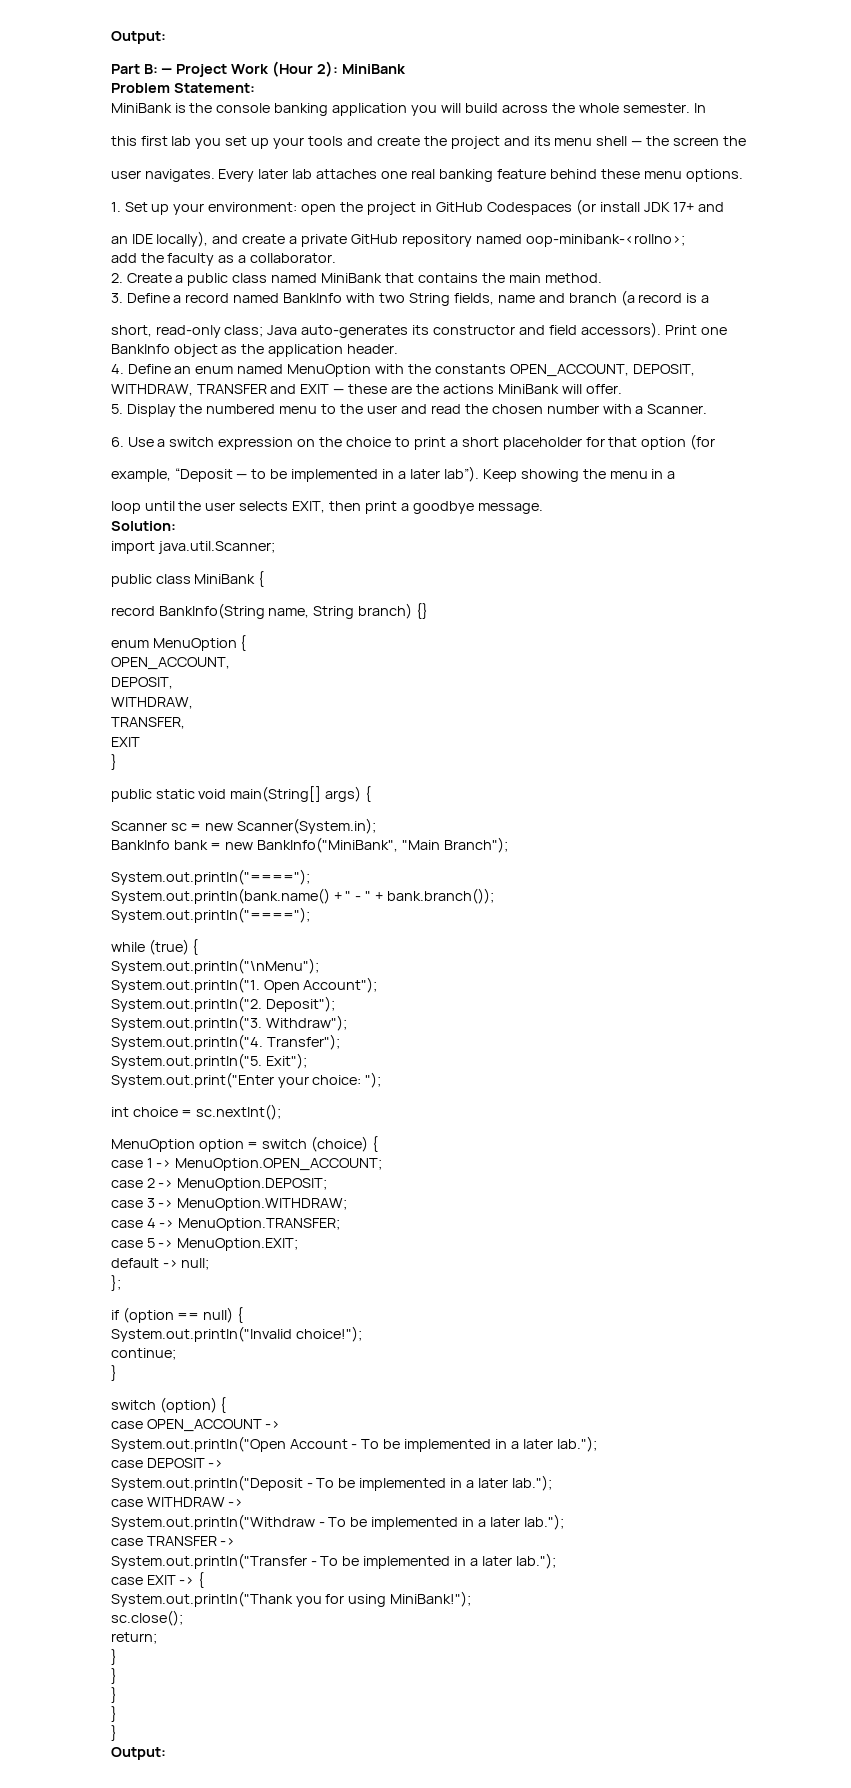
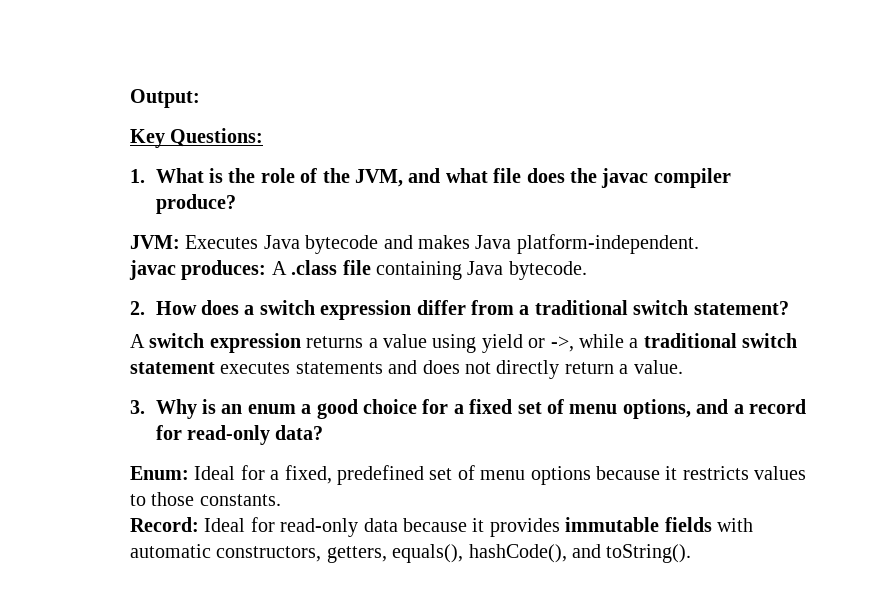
- Part B: — Project Work (Hour 2): MiniBank
- Problem Statement:
- MiniBank is the console banking application you will build across the whole semester. In
- this first lab you set up your tools and create the project and its menu shell — the screen the
- user navigates. Every later lab attaches one real banking feature behind these menu options.
- 1. Set up your environment: open the project in GitHub Codespaces (or install JDK 17+ and
- an IDE locally), and create a private GitHub repository named oop-minibank-<rollno>;
- add the faculty as a collaborator.
- 2. Create a public class named MiniBank that contains the main method.
- 3. Define a record named BankInfo with two String fields, name and branch (a record is a
- short, read-only class; Java auto-generates its constructor and field accessors). Print one
- BankInfo object as the application header.
- 4. Define an enum named MenuOption with the constants OPEN_ACCOUNT, DEPOSIT,
- WITHDRAW, TRANSFER and EXIT — these are the actions MiniBank will offer.
- 5. Display the numbered menu to the user and read the chosen number with a Scanner.
- 6. Use a switch expression on the choice to print a short placeholder for that option (for
- example, “Deposit — to be implemented in a later lab”). Keep showing the menu in a
- loop until the user selects EXIT, then print a goodbye message.
- Solution:
- import java.util.Scanner;
- public class MiniBank {
- record BankInfo(String name, String branch) {}
- enum MenuOption {
- OPEN_ACCOUNT,
- DEPOSIT,
- WITHDRAW,
- TRANSFER,
- EXIT
- }
- public static void main(String[] args) {
- Scanner sc = new Scanner(System.in);
- BankInfo bank = new BankInfo("MiniBank", "Main Branch");
- System.out.println("====");
- System.out.println(bank.name() + " - " + bank.branch());
- System.out.println("====");
- while (true) {
- System.out.println("\nMenu");
- System.out.println("1. Open Account");
- System.out.println("2. Deposit");
- System.out.println("3. Withdraw");
- System.out.println("4. Transfer");
- System.out.println("5. Exit");
- System.out.print("Enter your choice: ");
- int choice = sc.nextInt();
- MenuOption option = switch (choice) {
- case 1 -> MenuOption.OPEN_ACCOUNT;
- case 2 -> MenuOption.DEPOSIT;
- case 3 -> MenuOption.WITHDRAW;
- case 4 -> MenuOption.TRANSFER;
- case 5 -> MenuOption.EXIT;
- default -> null;
- };
- if (option == null) {
- System.out.println("Invalid choice!");
- continue;
- }
- switch (option) {
- case OPEN_ACCOUNT ->
- System.out.println("Open Account - To be implemented in a later lab.");
- case DEPOSIT ->
- System.out.println("Deposit - To be implemented in a later lab.");
- case WITHDRAW ->
- System.out.println("Withdraw - To be implemented in a later lab.");
- case TRANSFER ->
- System.out.println("Transfer - To be implemented in a later lab.");
- case EXIT -> {
- System.out.println("Thank you for using MiniBank!");
- sc.close();
- return;
- }
- }
- }
- }
- }
- Output:
+ Key Questions:
+ 1. What is the role of the JVM, and what file does the javac compiler produce?
+ JVM: Executes Java bytecode and makes Java platform-independent.
+ javac produces: A .class file containing Java bytecode.
+ 2. How does a switch expression differ from a traditional switch statement?
+ A switch expression returns a value using yield or ->, while a traditional switch statement executes statements and does not directly return a value.
+ 3. Why is an enum a good choice for a fixed set of menu options, and a record for read-only data?
+ Enum: Ideal for a fixed, predefined set of menu options because it restricts values to those constants.
+ Record: Ideal for read-only data because it provides immutable fields with automatic constructors, getters, equals(), hashCode(), and toString().

